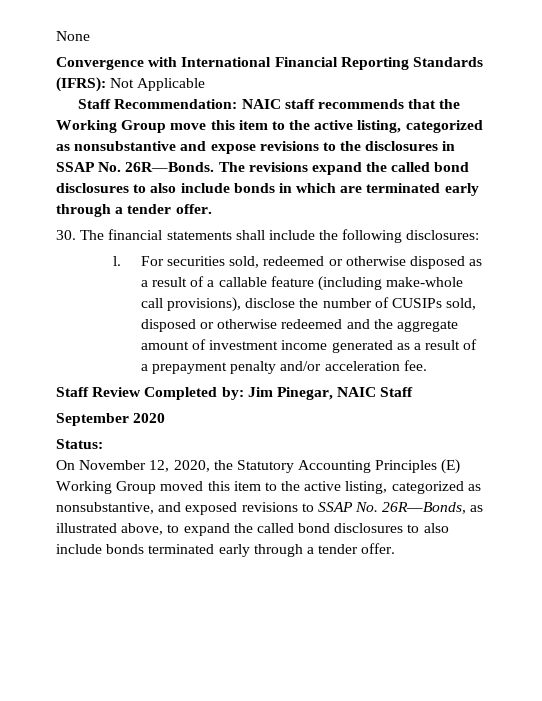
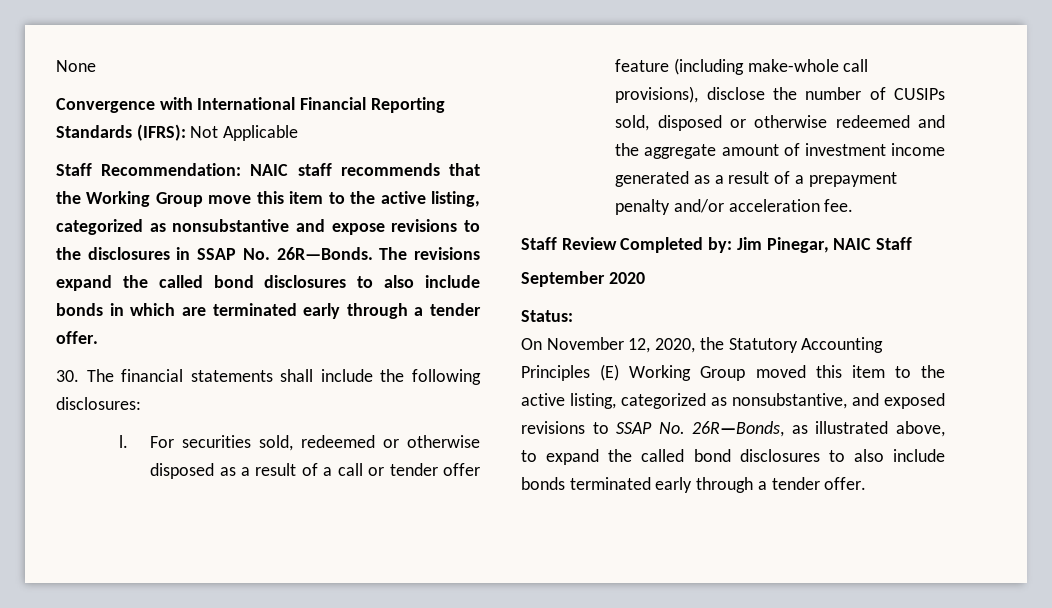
- For securities sold, redeemed or otherwise disposed as a result of a callable feature (including make-whole call provisions), disclose the number of CUSIPs sold, disposed or otherwise redeemed and the aggregate amount of investment income generated as a result of a prepayment penalty and/or acceleration fee.
+ For securities sold, redeemed or otherwise disposed as a result of a call or tender offer feature (including make-whole call provisions), disclose the number of CUSIPs sold, disposed or otherwise redeemed and the aggregate amount of investment income generated as a result of a prepayment penalty and/or acceleration fee.

